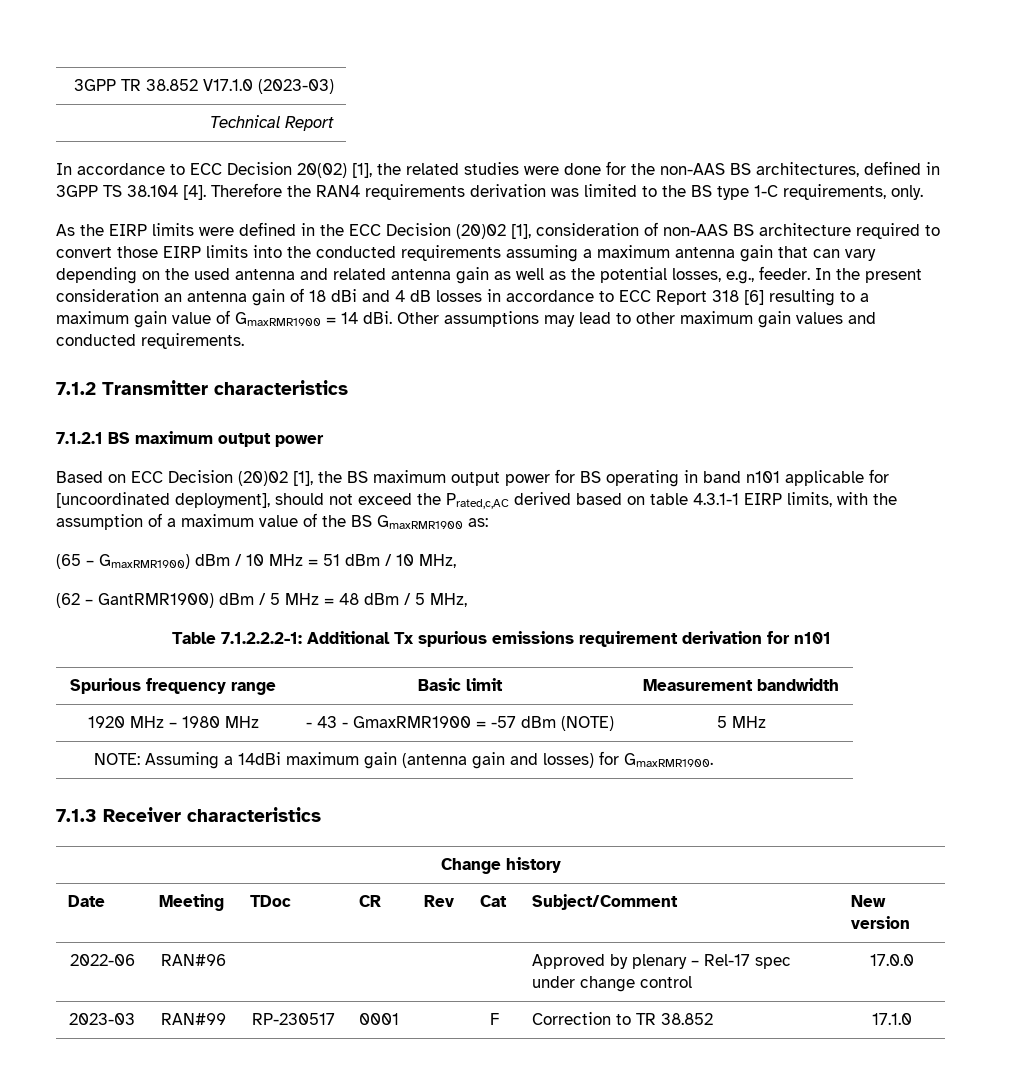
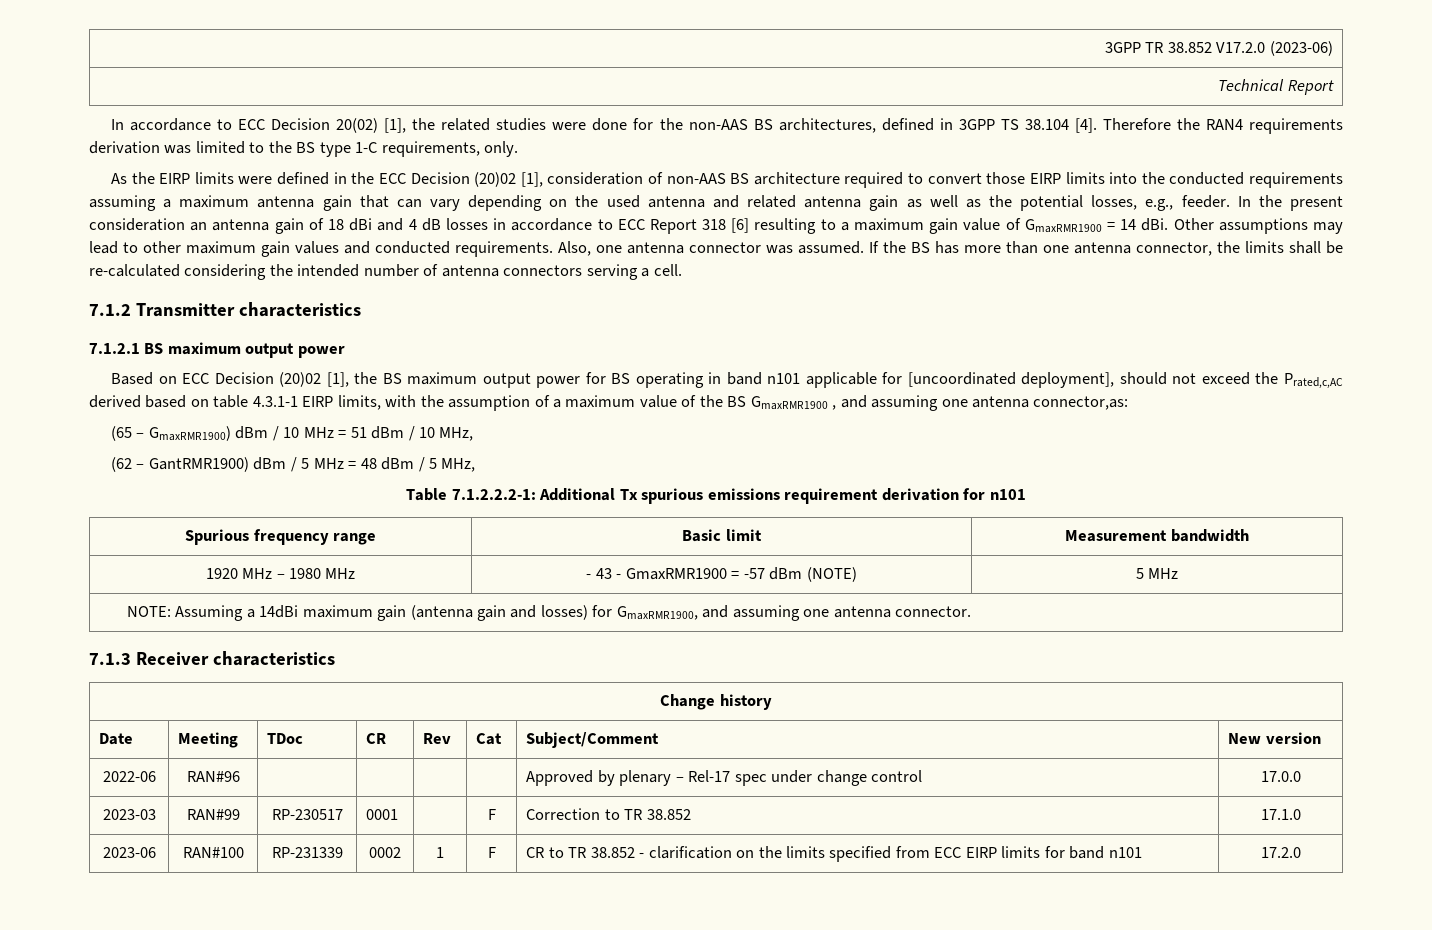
- 3GPP TR 38.852 V17.1.0 (2023-03)
+ 3GPP TR 38.852 V17.2.0 (2023-06)
+ Also, one antenna connector was assumed. If the BS has more than one antenna connector, the limits shall be re-calculated considering the intended number of antenna connectors serving a cell.
- Based on ECC Decision (20)02 [1], the BS maximum output power for BS operating in band n101 applicable for [uncoordinated deployment], should not exceed the Prated,c,AC derived based on table 4.3.1-1 EIRP limits, with the assumption of a maximum value of the BS GmaxRMR1900 as:
+ Based on ECC Decision (20)02 [1], the BS maximum output power for BS operating in band n101 applicable for [uncoordinated deployment], should not exceed the Prated,c,AC derived based on table 4.3.1-1 EIRP limits, with the assumption of a maximum value of the BS GmaxRMR1900 , and assuming one antenna connector,as:
- NOTE: Assuming a 14dBi maximum gain (antenna gain and losses) for GmaxRMR1900.
+ NOTE: Assuming a 14dBi maximum gain (antenna gain and losses) for GmaxRMR1900, and assuming one antenna connector.
+ 2023-06 | RAN#100 | RP-231339 | 0002 | 1 | F | CR to TR 38.852 - clarification on the limits specified from ECC EIRP limits for band n101 | 17.2.0

